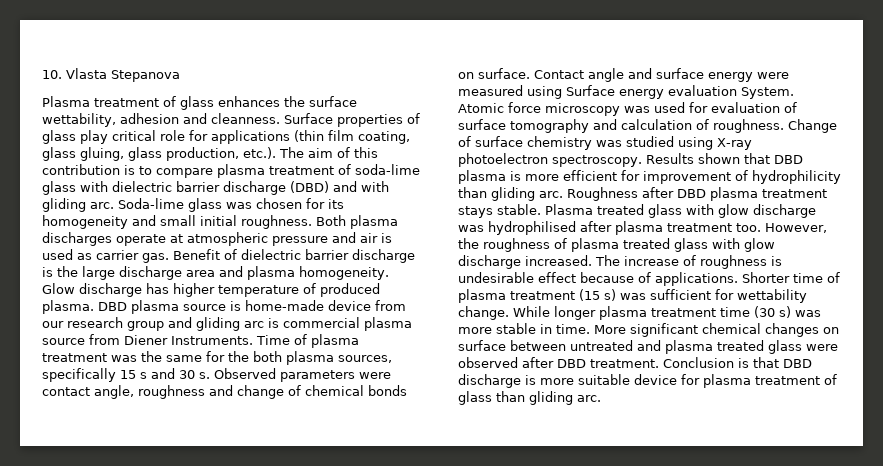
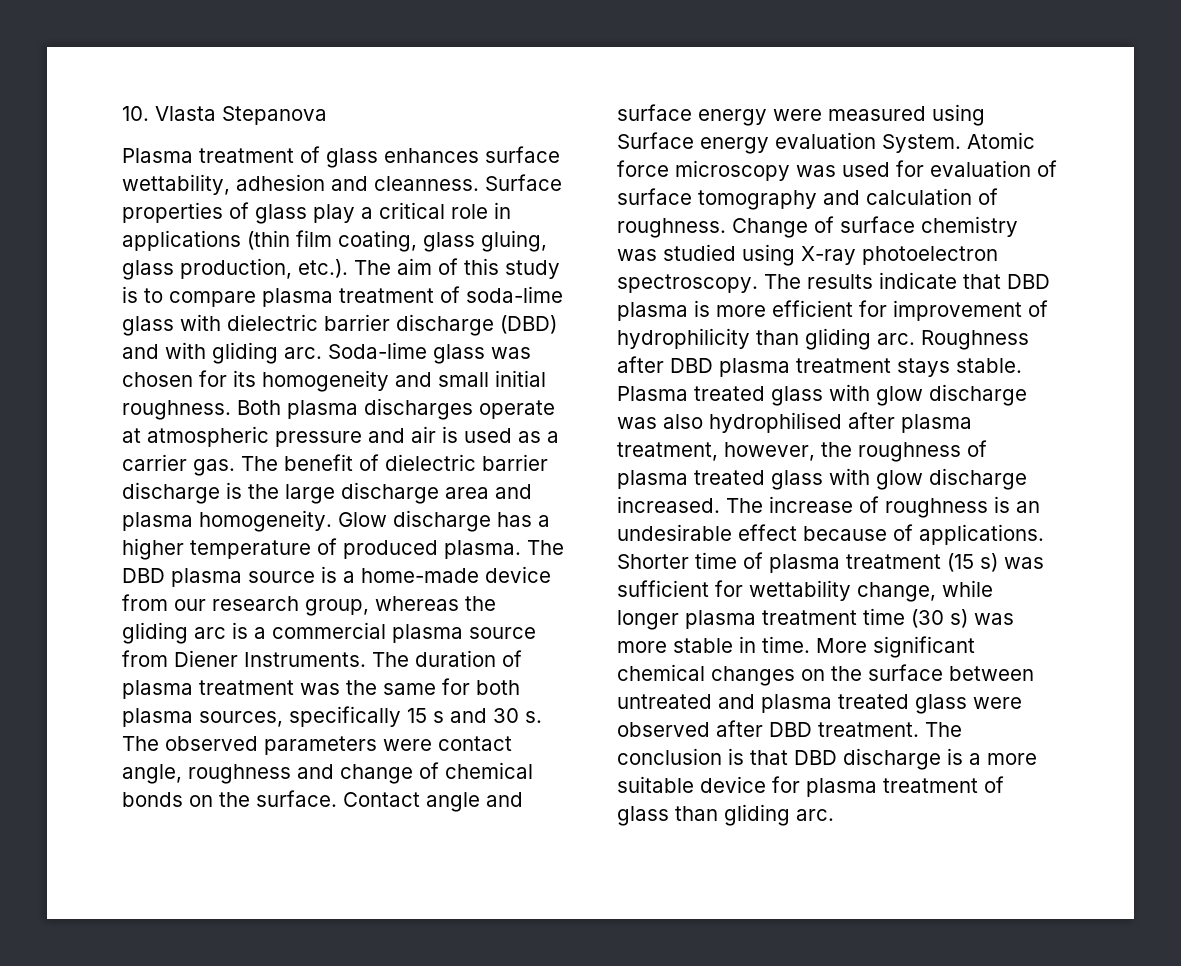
- Plasma treatment of glass enhances the surface wettability, adhesion and cleanness.
+ Plasma treatment of glass enhances surface wettability, adhesion and cleanness.
- Surface properties of glass play critical role for applications (thin film coating, glass gluing, glass production, etc.). The aim of this contribution is to compare plasma treatment of soda-lime glass with dielectric barrier discharge (DBD) and with gliding arc.
+ Surface properties of glass play a critical role in applications (thin film coating, glass gluing, glass production, etc.). The aim of this study is to compare plasma treatment of soda-lime glass with dielectric barrier discharge (DBD) and with gliding arc.
- Both plasma discharges operate at atmospheric pressure and air is used as carrier gas.
+ Both plasma discharges operate at atmospheric pressure and air is used as a carrier gas.
- Benefit of dielectric barrier discharge is the large discharge area and plasma homogeneity.
+ The benefit of dielectric barrier discharge is the large discharge area and plasma homogeneity.
- Glow discharge has higher temperature of produced plasma.
+ Glow discharge has a higher temperature of produced plasma.
- DBD plasma source is home-made device from our research group and gliding arc is commercial plasma source from Diener Instruments.
+ The DBD plasma source is a home-made device from our research group, whereas the gliding arc is a commercial plasma source from Diener Instruments.
- Time of plasma treatment was the same for the both plasma sources, specifically 15 s and 30 s.
+ The duration of plasma treatment was the same for both plasma sources, specifically 15 s and 30 s.
- Observed parameters were contact angle, roughness and change of chemical bonds on surface.
+ The observed parameters were contact angle, roughness and change of chemical bonds on the surface.
- Results shown that DBD plasma is more efficient for improvement of hydrophilicity than gliding arc.
+ The results indicate that DBD plasma is more efficient for improvement of hydrophilicity than gliding arc.
- Plasma treated glass with glow discharge was hydrophilised after plasma treatment too. However, the roughness of plasma treated glass with glow discharge increased.
+ Plasma treated glass with glow discharge was also hydrophilised after plasma treatment, however, the roughness of plasma treated glass with glow discharge increased.
- The increase of roughness is undesirable effect because of applications.
+ The increase of roughness is an undesirable effect because of applications.
- Shorter time of plasma treatment (15 s) was sufficient for wettability change. While longer plasma treatment time (30 s) was more stable in time.
+ Shorter time of plasma treatment (15 s) was sufficient for wettability change, while longer plasma treatment time (30 s) was more stable in time.
- More significant chemical changes on surface between untreated and plasma treated glass were observed after DBD treatment.
+ More significant chemical changes on the surface between untreated and plasma treated glass were observed after DBD treatment.
- Conclusion is that DBD discharge is more suitable device for plasma treatment of glass than gliding arc.
+ The conclusion is that DBD discharge is a more suitable device for plasma treatment of glass than gliding arc.

